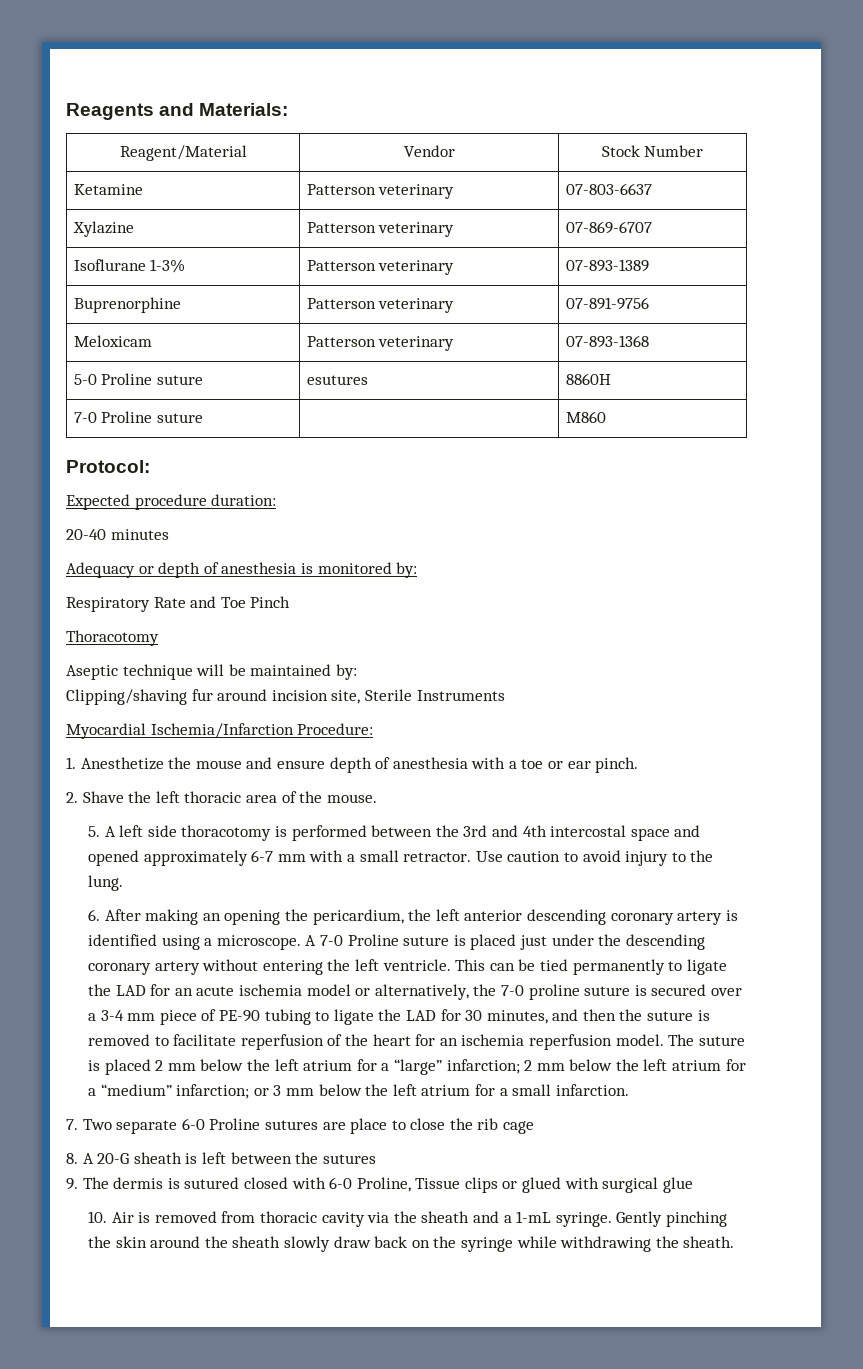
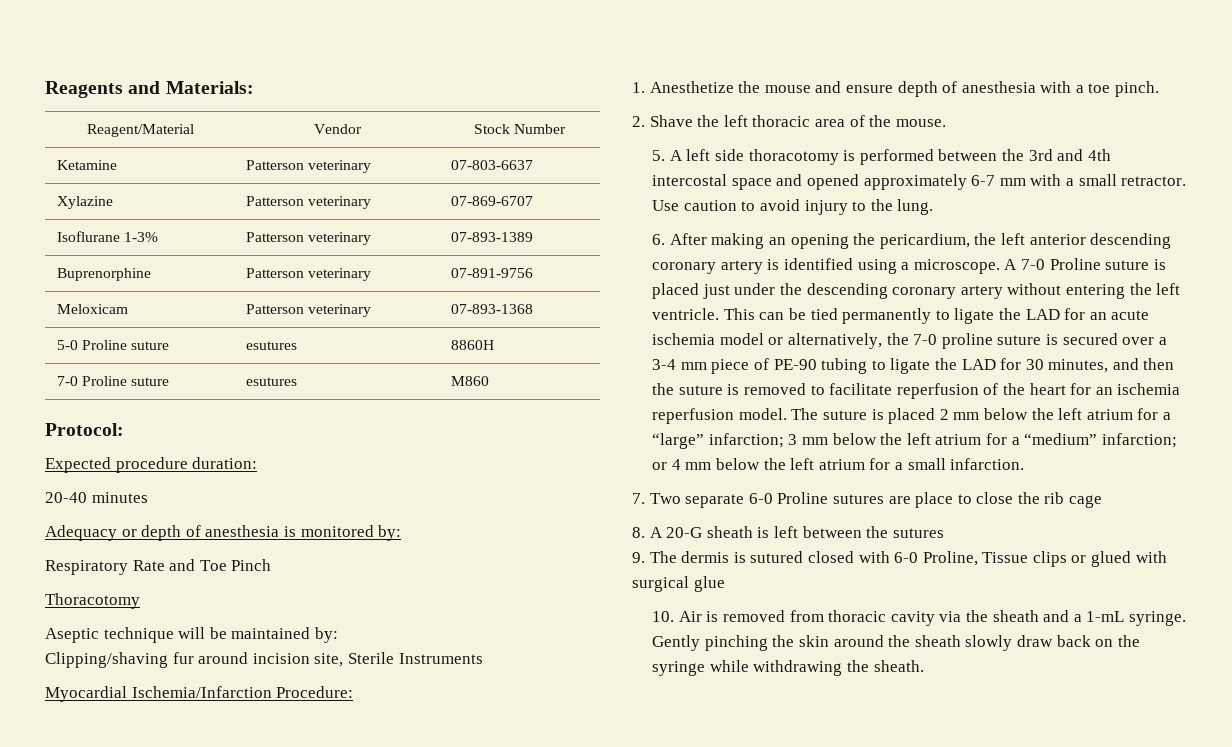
- 7-0 Proline suture | | M860
+ 7-0 Proline suture | esutures | M860
- 1. Anesthetize the mouse and ensure depth of anesthesia with a toe or ear pinch.
+ 1. Anesthetize the mouse and ensure depth of anesthesia with a toe pinch.
- The suture is placed 2 mm below the left atrium for a “large” infarction; 2 mm below the left atrium for a “medium” infarction; or 3 mm below the left atrium for a small infarction.
+ The suture is placed 2 mm below the left atrium for a “large” infarction; 3 mm below the left atrium for a “medium” infarction; or 4 mm below the left atrium for a small infarction.

